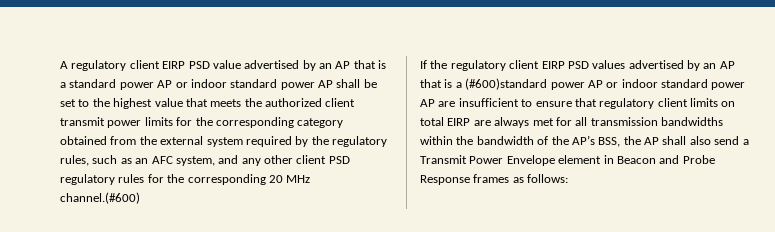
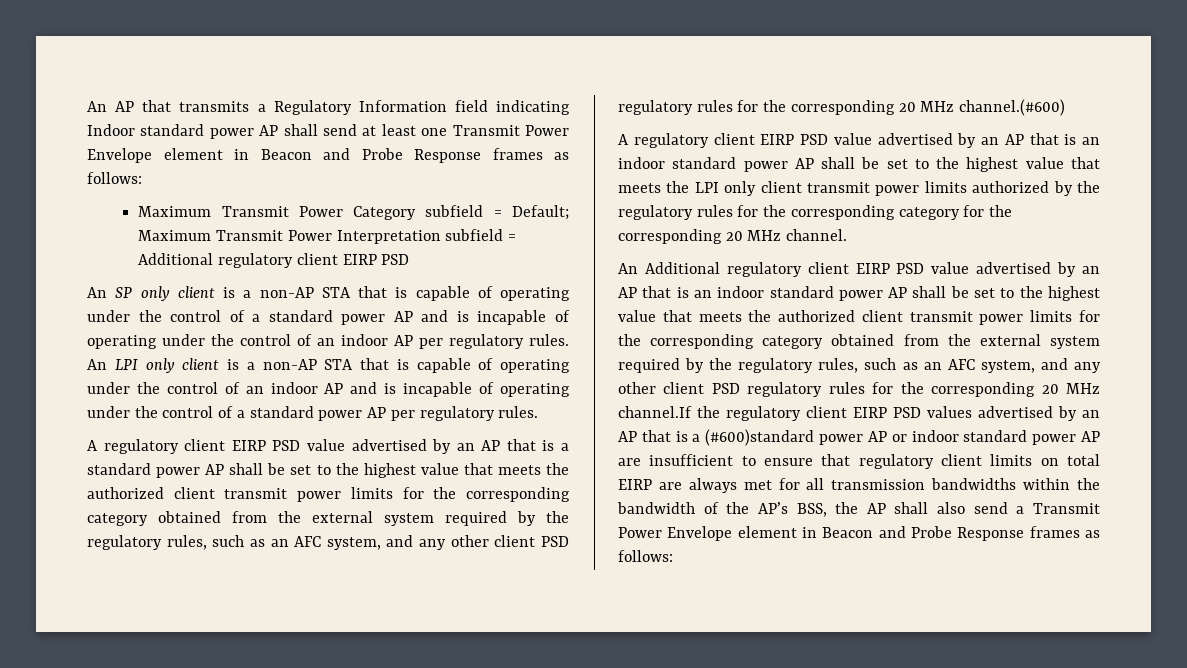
+ An AP that transmits a Regulatory Information field indicating Indoor standard power AP shall send at least one Transmit Power Envelope element in Beacon and Probe Response frames as follows:
+ Maximum Transmit Power Category subfield = Default; Maximum Transmit Power Interpretation subfield = Additional regulatory client EIRP PSD
+ An SP only client is a non-AP STA that is capable of operating under the control of a standard power AP and is incapable of operating under the control of an indoor AP per regulatory rules. An LPI only client is a non-AP STA that is capable of operating under the control of an indoor AP and is incapable of operating under the control of a standard power AP per regulatory rules.
- A regulatory client EIRP PSD value advertised by an AP that is a standard power AP or indoor standard power AP shall be set to the highest value that meets the authorized client transmit power limits for the corresponding category obtained from the external system required by the regulatory rules, such as an AFC system, and any other client PSD regulatory rules for the corresponding 20 MHz channel.(#600)
+ A regulatory client EIRP PSD value advertised by an AP that is a standard power AP shall be set to the highest value that meets the authorized client transmit power limits for the corresponding category obtained from the external system required by the regulatory rules, such as an AFC system, and any other client PSD regulatory rules for the corresponding 20 MHz channel.(#600)
- If the regulatory client EIRP PSD values advertised by an AP that is a (#600)standard power AP or indoor standard power AP are insufficient to ensure that regulatory client limits on total EIRP are always met for all transmission bandwidths within the bandwidth of the AP’s BSS, the AP shall also send a Transmit Power Envelope element in Beacon and Probe Response frames as follows:
+ A regulatory client EIRP PSD value advertised by an AP that is an indoor standard power AP shall be set to the highest value that meets the LPI only client transmit power limits authorized by the regulatory rules for the corresponding category for the corresponding 20 MHz channel.
+ An Additional regulatory client EIRP PSD value advertised by an AP that is an indoor standard power AP shall be set to the highest value that meets the authorized client transmit power limits for the corresponding category obtained from the external system required by the regulatory rules, such as an AFC system, and any other client PSD regulatory rules for the corresponding 20 MHz channel.If the regulatory client EIRP PSD values advertised by an AP that is a (#600)standard power AP or indoor standard power AP are insufficient to ensure that regulatory client limits on total EIRP are always met for all transmission bandwidths within the bandwidth of the AP’s BSS, the AP shall also send a Transmit Power Envelope element in Beacon and Probe Response frames as follows:

